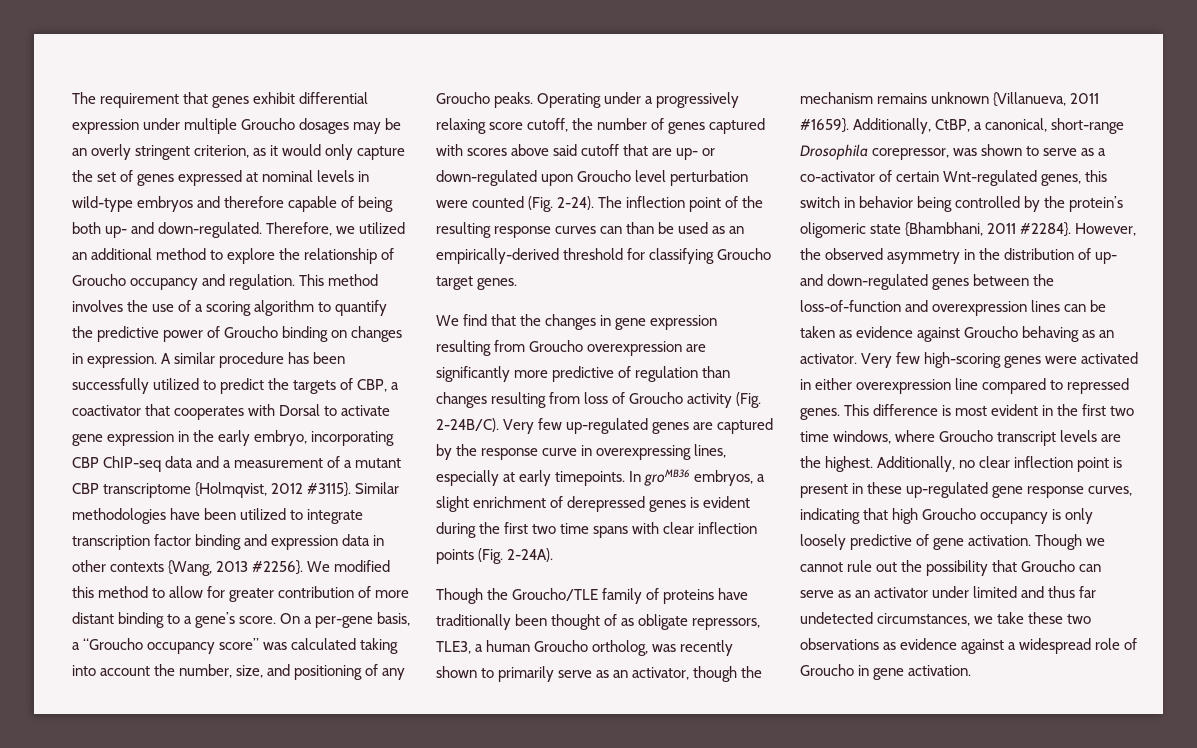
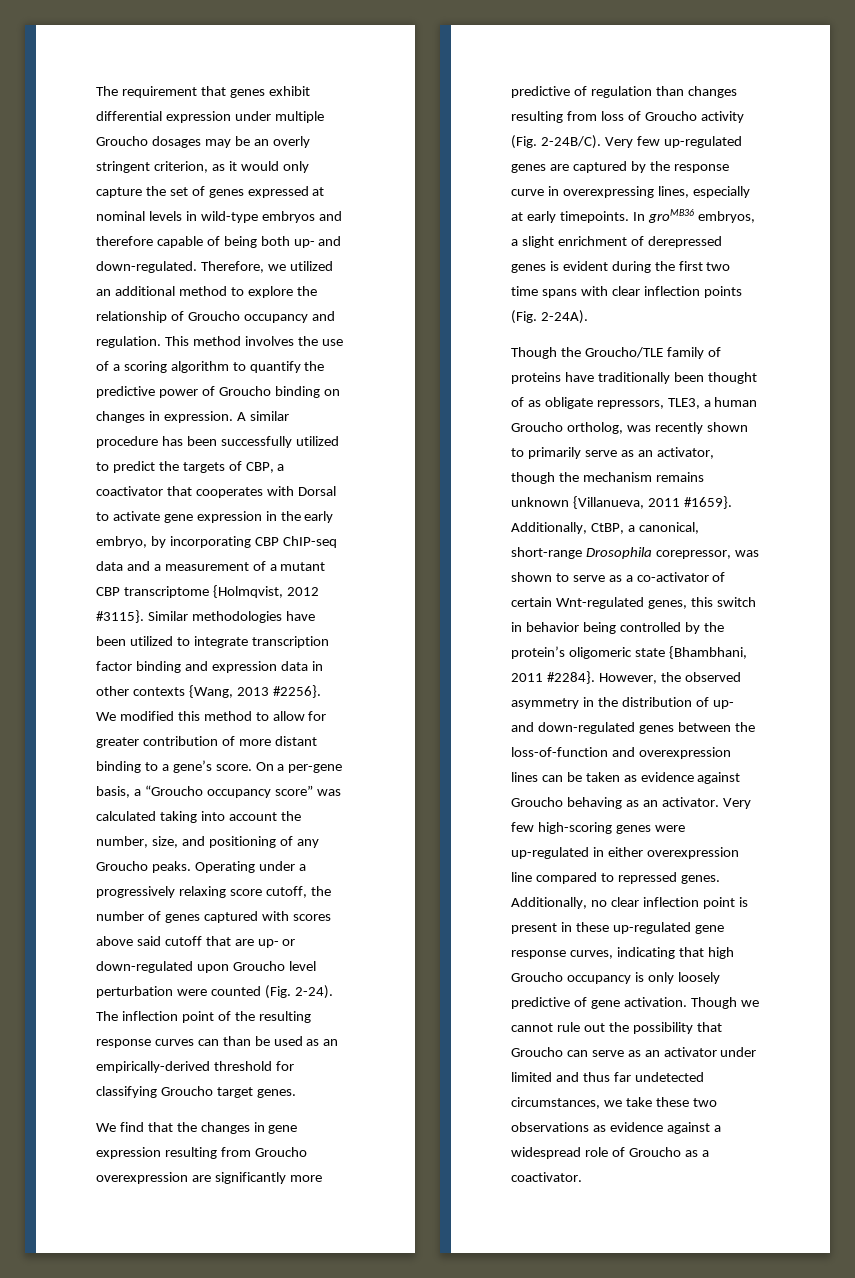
- A similar procedure has been successfully utilized to predict the targets of CBP, a coactivator that cooperates with Dorsal to activate gene expression in the early embryo, incorporating CBP ChIP-seq data and a measurement of a mutant CBP transcriptome {Holmqvist, 2012 #3115}.
+ A similar procedure has been successfully utilized to predict the targets of CBP, a coactivator that cooperates with Dorsal to activate gene expression in the early embryo, by incorporating CBP ChIP-seq data and a measurement of a mutant CBP transcriptome {Holmqvist, 2012 #3115}.
- Very few high-scoring genes were activated in either overexpression line compared to repressed genes.
+ Very few high-scoring genes were up-regulated in either overexpression line compared to repressed genes.
- This difference is most evident in the first two time windows, where Groucho transcript levels are the highest.
- Though we cannot rule out the possibility that Groucho can serve as an activator under limited and thus far undetected circumstances, we take these two observations as evidence against a widespread role of Groucho in gene activation.
+ Though we cannot rule out the possibility that Groucho can serve as an activator under limited and thus far undetected circumstances, we take these two observations as evidence against a widespread role of Groucho as a coactivator.

